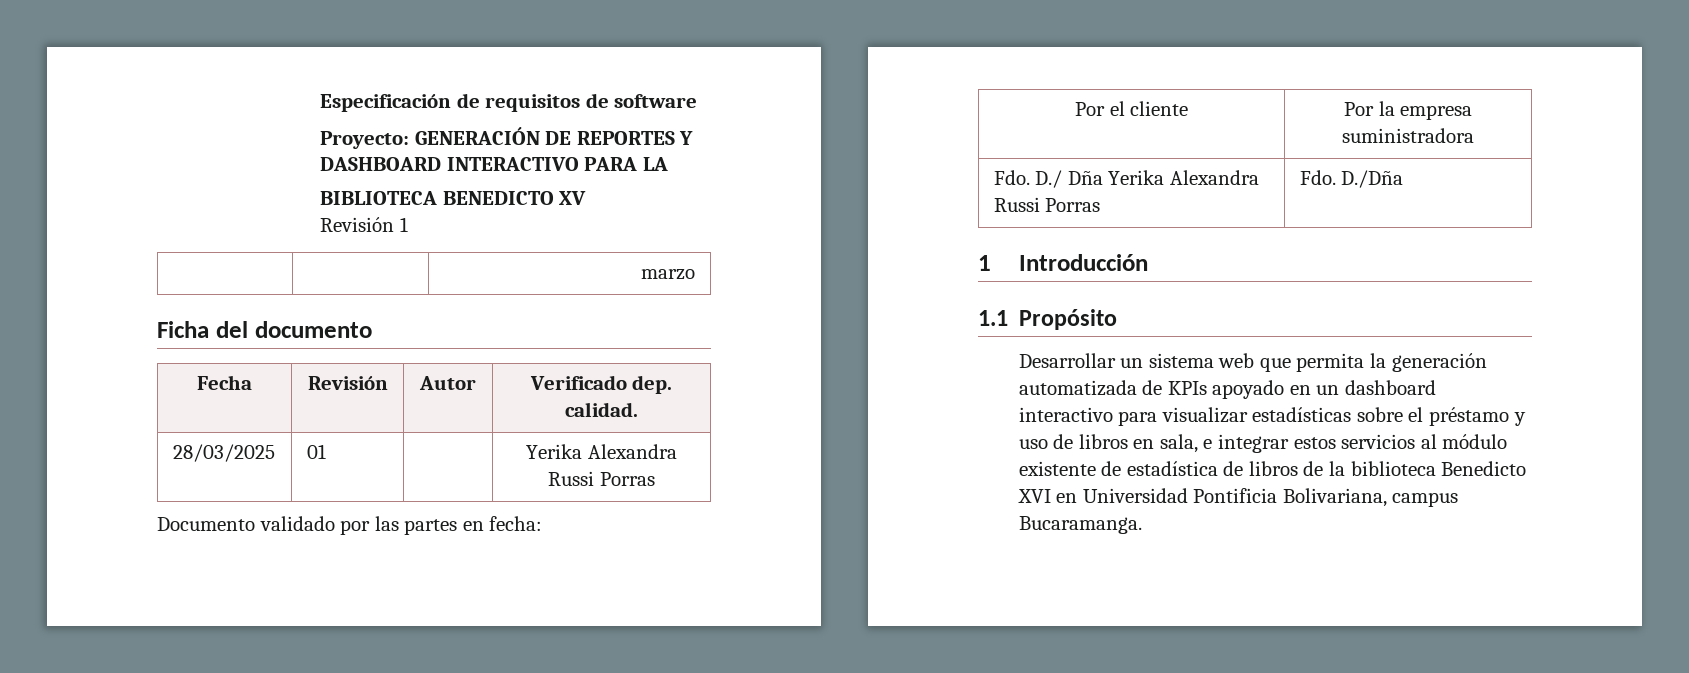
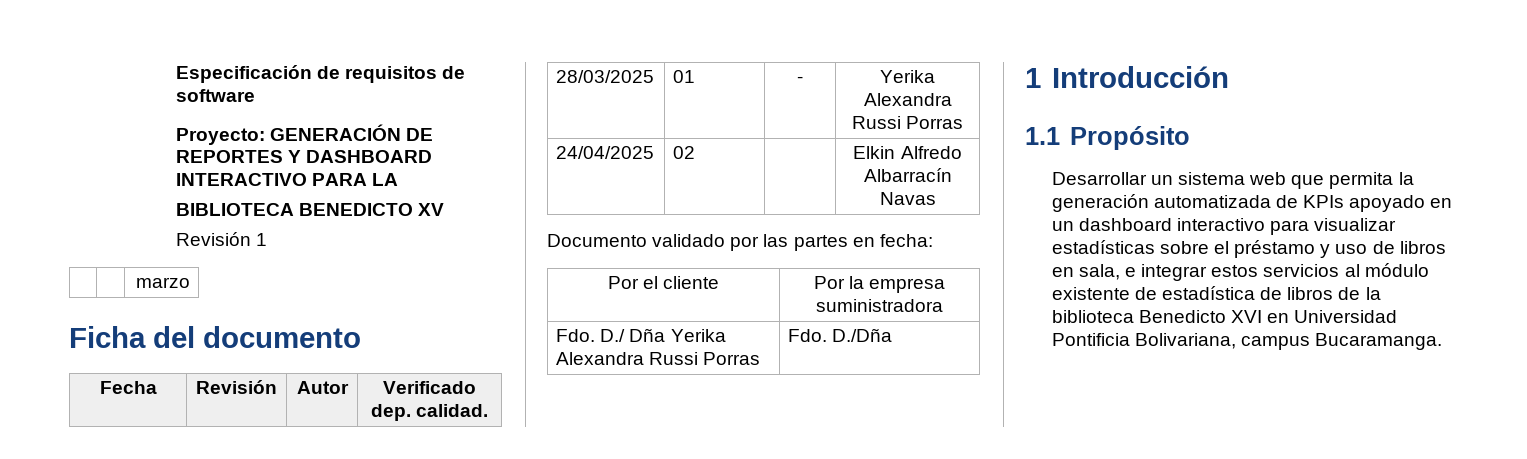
- 28/03/2025 | 01 | | Yerika Alexandra Russi Porras
+ 28/03/2025 | 01 | - | Yerika Alexandra Russi Porras
+ 24/04/2025 | 02 | | Elkin Alfredo Albarracín Navas

